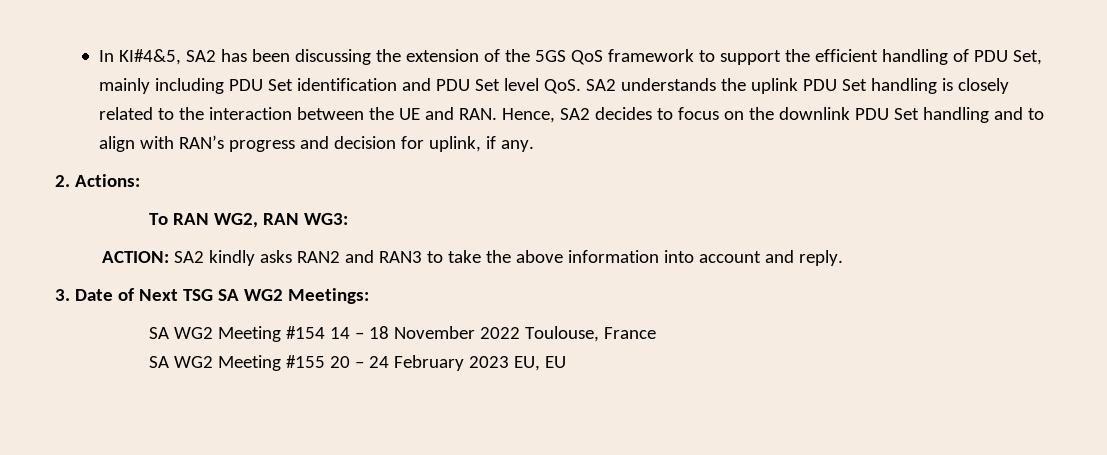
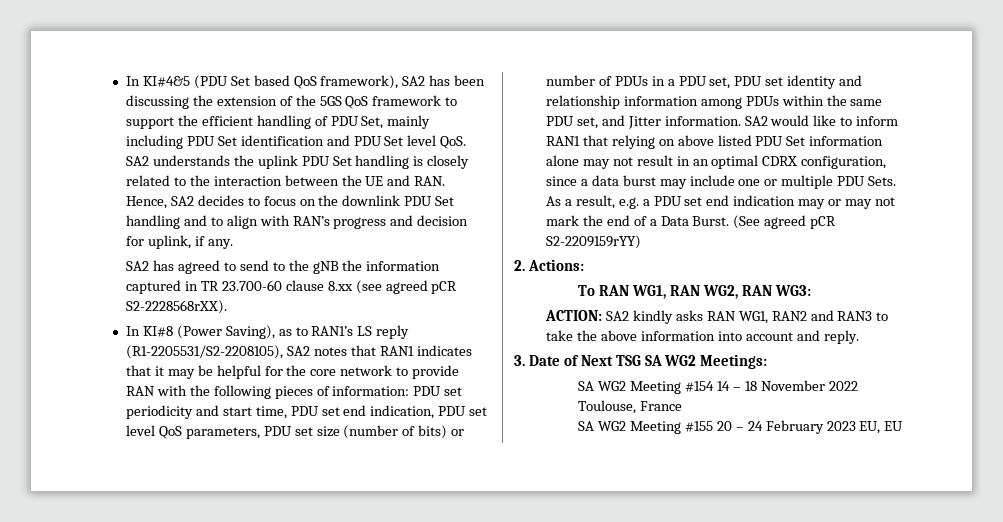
- In KI#4&5, SA2 has been discussing the extension of the 5GS QoS framework to support the efficient handling of PDU Set, mainly including PDU Set identification and PDU Set level QoS. SA2 understands the uplink PDU Set handling is closely related to the interaction between the UE and RAN. Hence, SA2 decides to focus on the downlink PDU Set handling and to align with RAN’s progress and decision for uplink, if any.
+ In KI#4&5 (PDU Set based QoS framework), SA2 has been discussing the extension of the 5GS QoS framework to support the efficient handling of PDU Set, mainly including PDU Set identification and PDU Set level QoS. SA2 understands the uplink PDU Set handling is closely related to the interaction between the UE and RAN. Hence, SA2 decides to focus on the downlink PDU Set handling and to align with RAN’s progress and decision for uplink, if any.
+ SA2 has agreed to send to the gNB the information captured in TR 23.700-60 clause 8.xx (see agreed pCR S2-2228568rXX).
+ In KI#8 (Power Saving), as to RAN1’s LS reply (R1-2205531/S2-2208105), SA2 notes that RAN1 indicates that it may be helpful for the core network to provide RAN with the following pieces of information: PDU set periodicity and start time, PDU set end indication, PDU set level QoS parameters, PDU set size (number of bits) or number of PDUs in a PDU set, PDU set identity and relationship information among PDUs within the same PDU set, and Jitter information. SA2 would like to inform RAN1 that relying on above listed PDU Set information alone may not result in an optimal CDRX configuration, since a data burst may include one or multiple PDU Sets. As a result, e.g. a PDU set end indication may or may not mark the end of a Data Burst. (See agreed pCR S2-2209159rYY)
- To RAN WG2, RAN WG3:
+ To RAN WG1, RAN WG2, RAN WG3:
- ACTION: SA2 kindly asks RAN2 and RAN3 to take the above information into account and reply.
+ ACTION: SA2 kindly asks RAN WG1, RAN2 and RAN3 to take the above information into account and reply.

